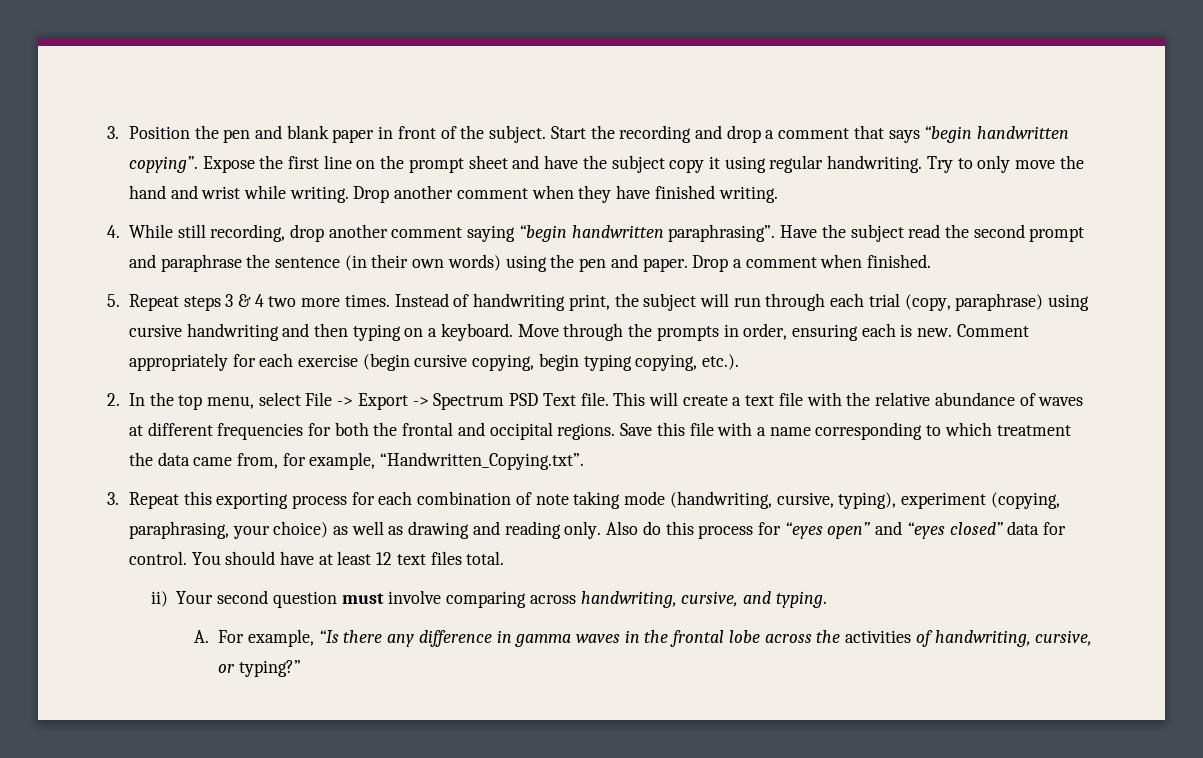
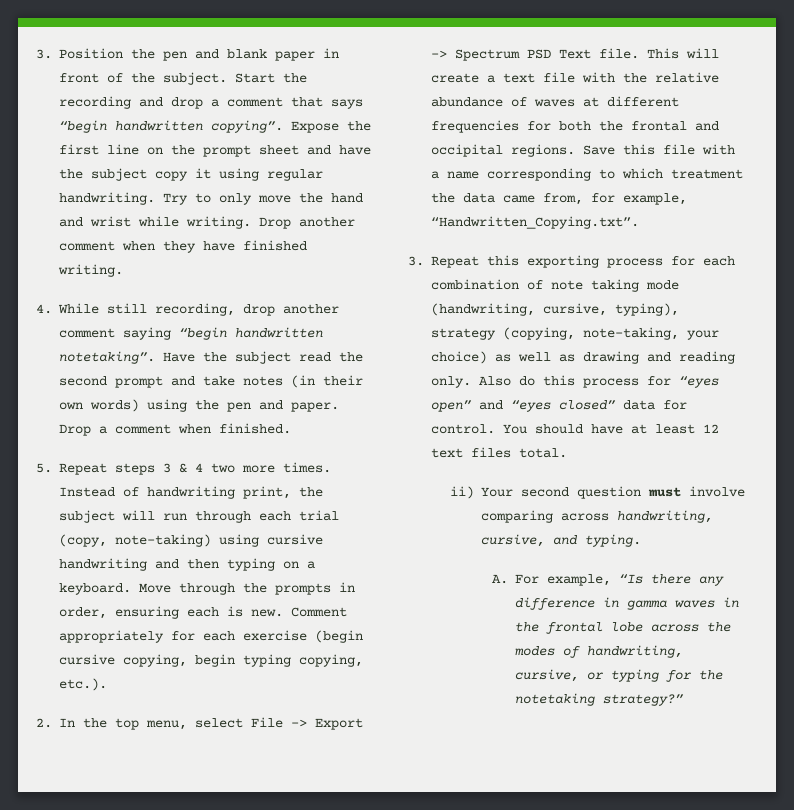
- 4. While still recording, drop another comment saying “begin handwritten paraphrasing”.
+ 4. While still recording, drop another comment saying “begin handwritten notetaking”.
- Have the subject read the second prompt and paraphrase the sentence (in their own words) using the pen and paper.
+ Have the subject read the second prompt and take notes (in their own words) using the pen and paper.
- Instead of handwriting print, the subject will run through each trial (copy, paraphrase) using cursive handwriting and then typing on a keyboard.
+ Instead of handwriting print, the subject will run through each trial (copy, note-taking) using cursive handwriting and then typing on a keyboard.
- 3. Repeat this exporting process for each combination of note taking mode (handwriting, cursive, typing), experiment (copying, paraphrasing, your choice) as well as drawing and reading only.
+ 3. Repeat this exporting process for each combination of note taking mode (handwriting, cursive, typing), strategy (copying, note-taking, your choice) as well as drawing and reading only.
- A. For example, “Is there any difference in gamma waves in the frontal lobe across the activities of handwriting, cursive, or typing?”
+ A. For example, “Is there any difference in gamma waves in the frontal lobe across the modes of handwriting, cursive, or typing for the notetaking strategy?”

